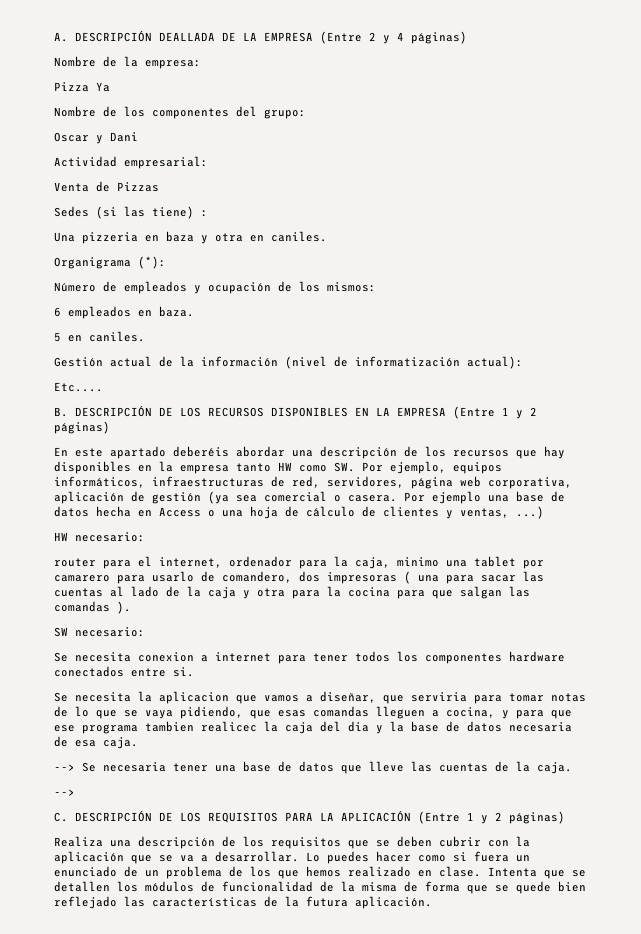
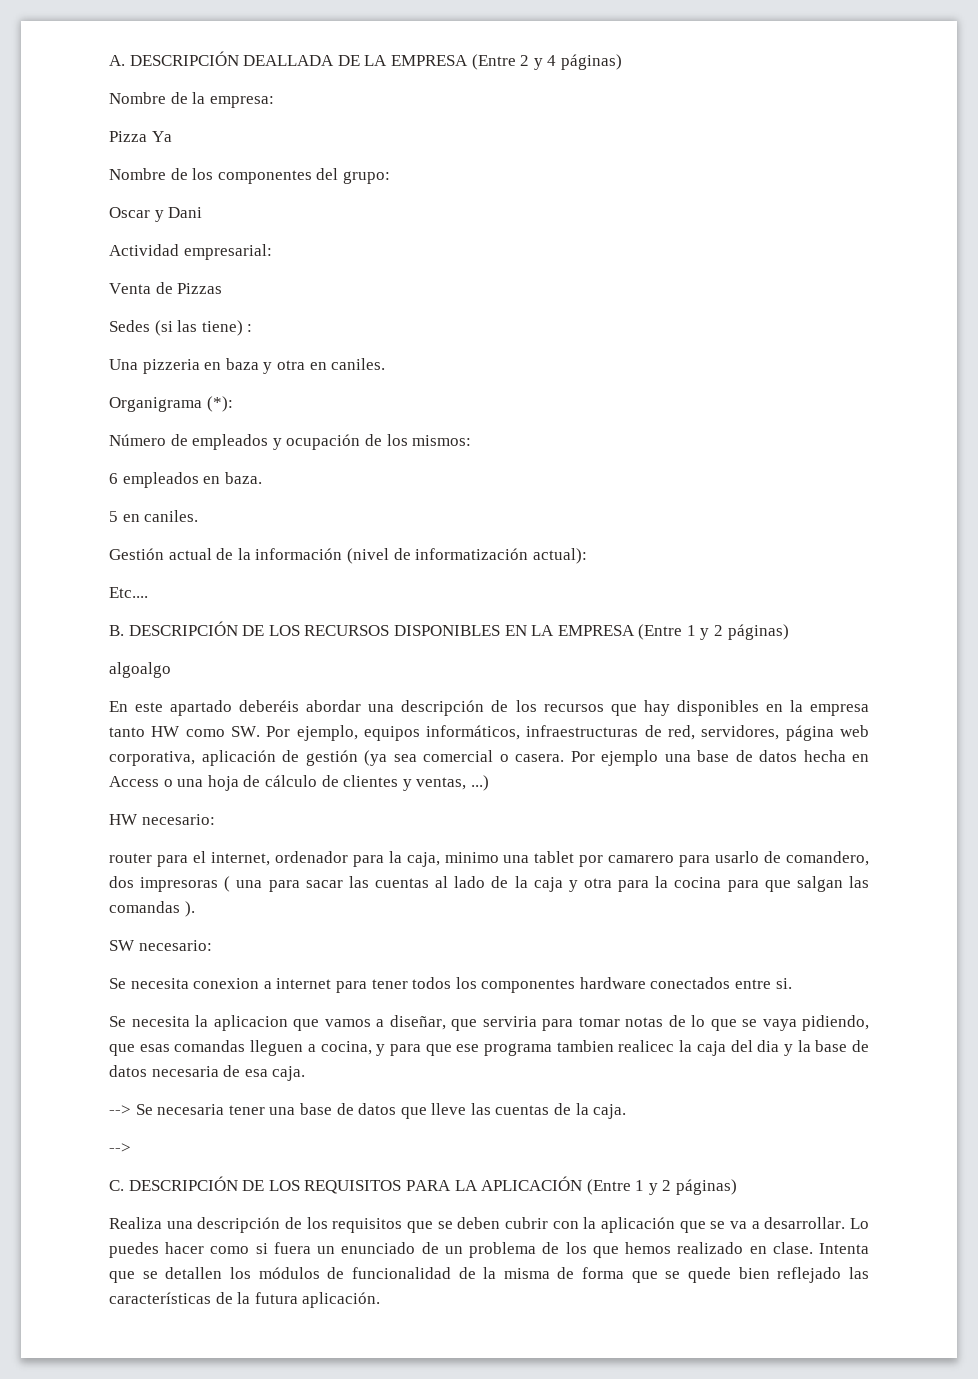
+ algoalgo

